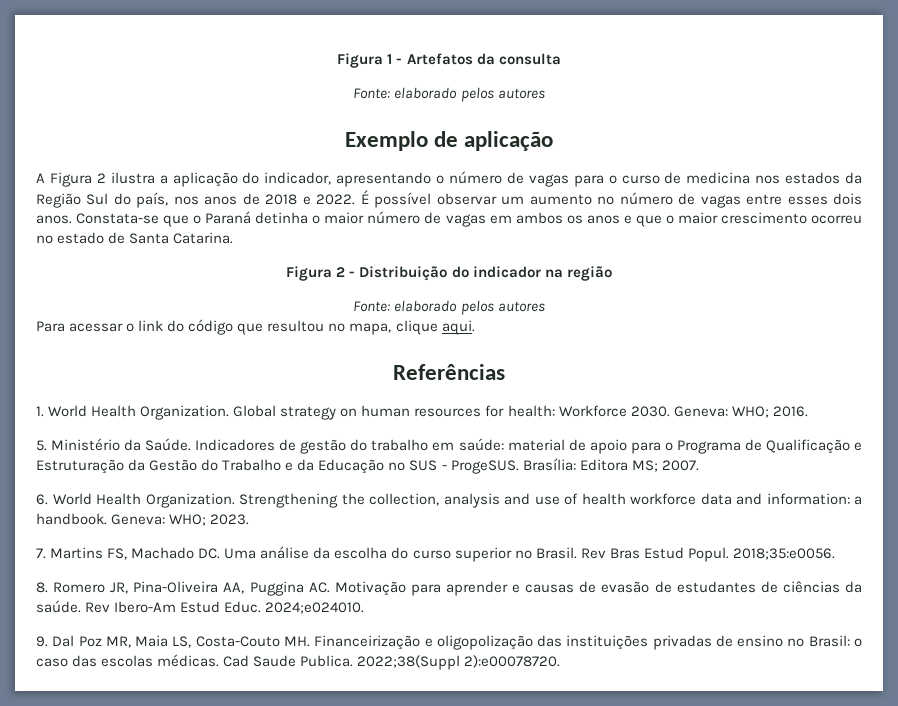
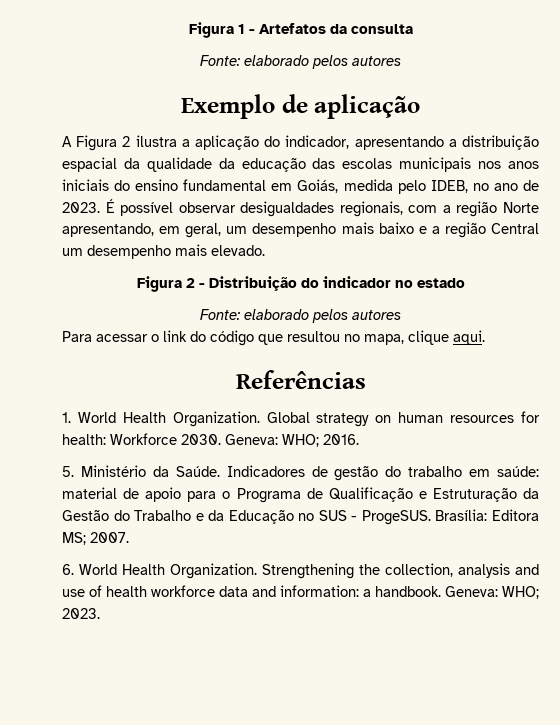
- A Figura 2 ilustra a aplicação do indicador, apresentando o número de vagas para o curso de medicina nos estados da Região Sul do país, nos anos de 2018 e 2022. É possível observar um aumento no número de vagas entre esses dois anos. Constata-se que o Paraná detinha o maior número de vagas em ambos os anos e que o maior crescimento ocorreu no estado de Santa Catarina.
+ A Figura 2 ilustra a aplicação do indicador, apresentando a distribuição espacial da qualidade da educação das escolas municipais nos anos iniciais do ensino fundamental em Goiás, medida pelo IDEB, no ano de 2023. É possível observar desigualdades regionais, com a região Norte apresentando, em geral, um desempenho mais baixo e a região Central um desempenho mais elevado.
- Figura 2 - Distribuição do indicador na região
+ Figura 2 - Distribuição do indicador no estado
- 7. Martins FS, Machado DC. Uma análise da escolha do curso superior no Brasil. Rev Bras Estud Popul. 2018;35:e0056.
- 8. Romero JR, Pina-Oliveira AA, Puggina AC. Motivação para aprender e causas de evasão de estudantes de ciências da saúde. Rev Ibero-Am Estud Educ. 2024;e024010.
- 9. Dal Poz MR, Maia LS, Costa-Couto MH. Financeirização e oligopolização das instituições privadas de ensino no Brasil: o caso das escolas médicas. Cad Saude Publica. 2022;38(Suppl 2):e00078720.

